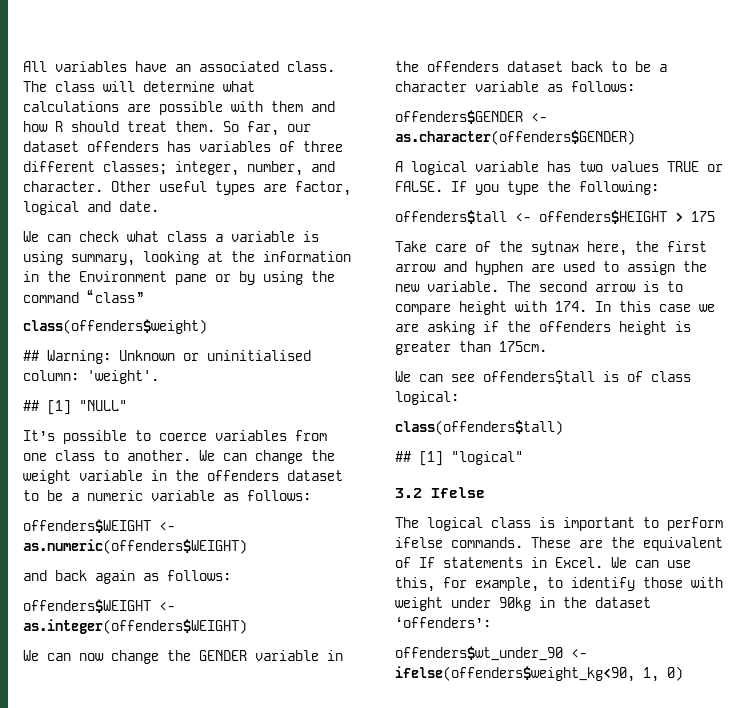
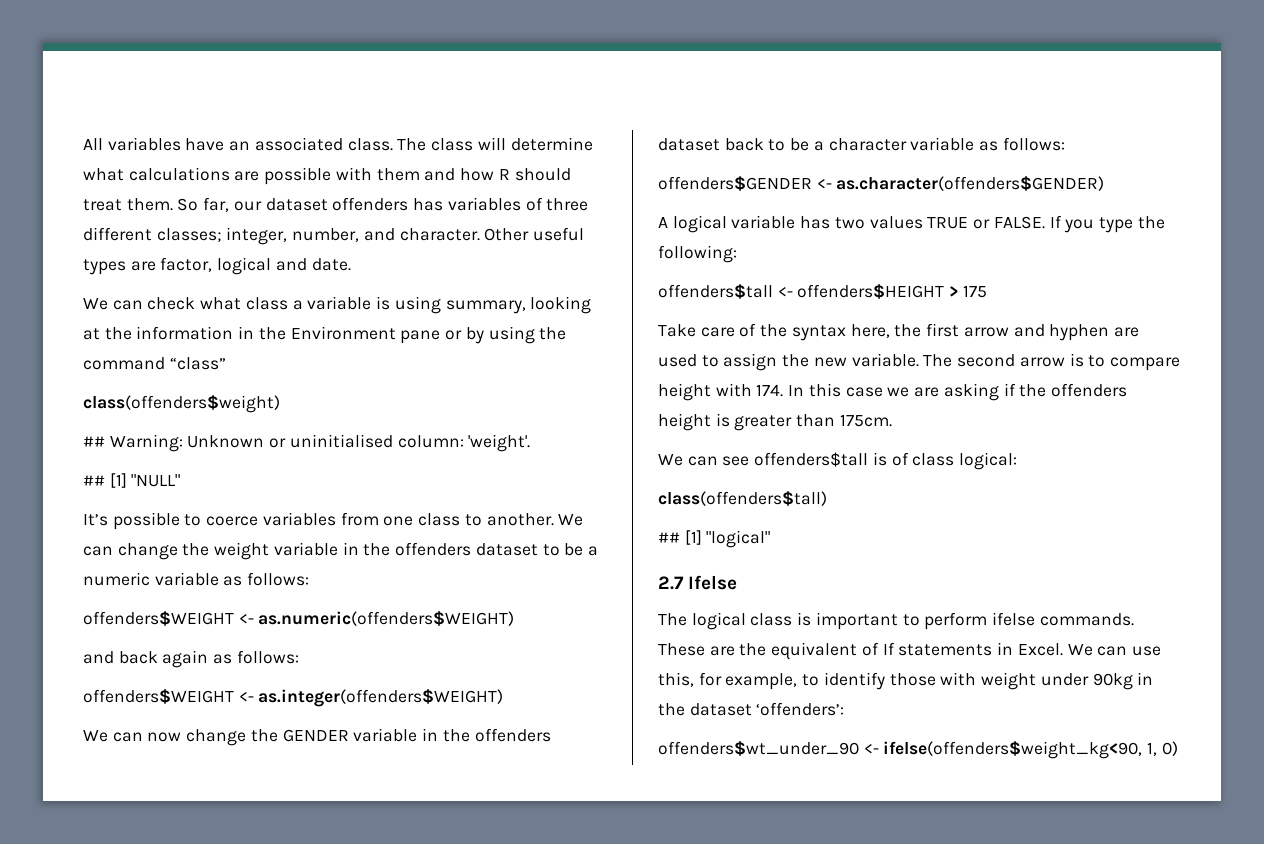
- Take care of the sytnax here, the first arrow and hyphen are used to assign the new variable.
+ Take care of the syntax here, the first arrow and hyphen are used to assign the new variable.
- 3.2 Ifelse
+ 2.7 Ifelse

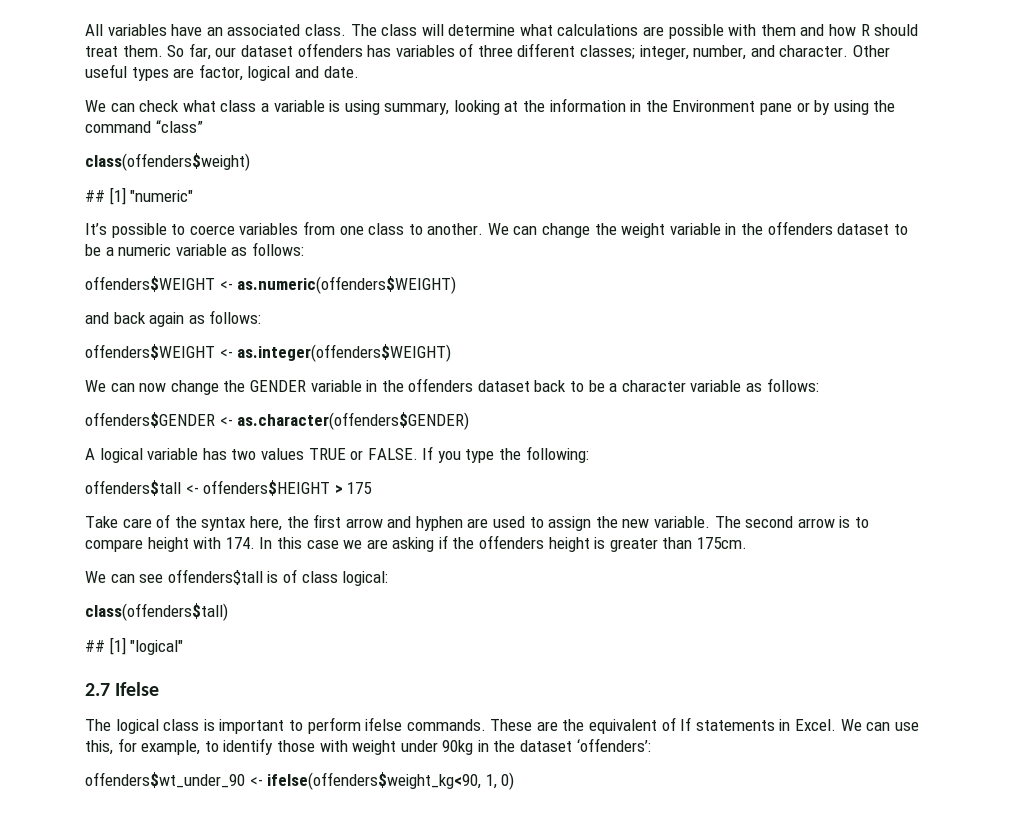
- ## Warning: Unknown or uninitialised column: 'weight'.
- ## [1] "NULL"
+ ## [1] "numeric"

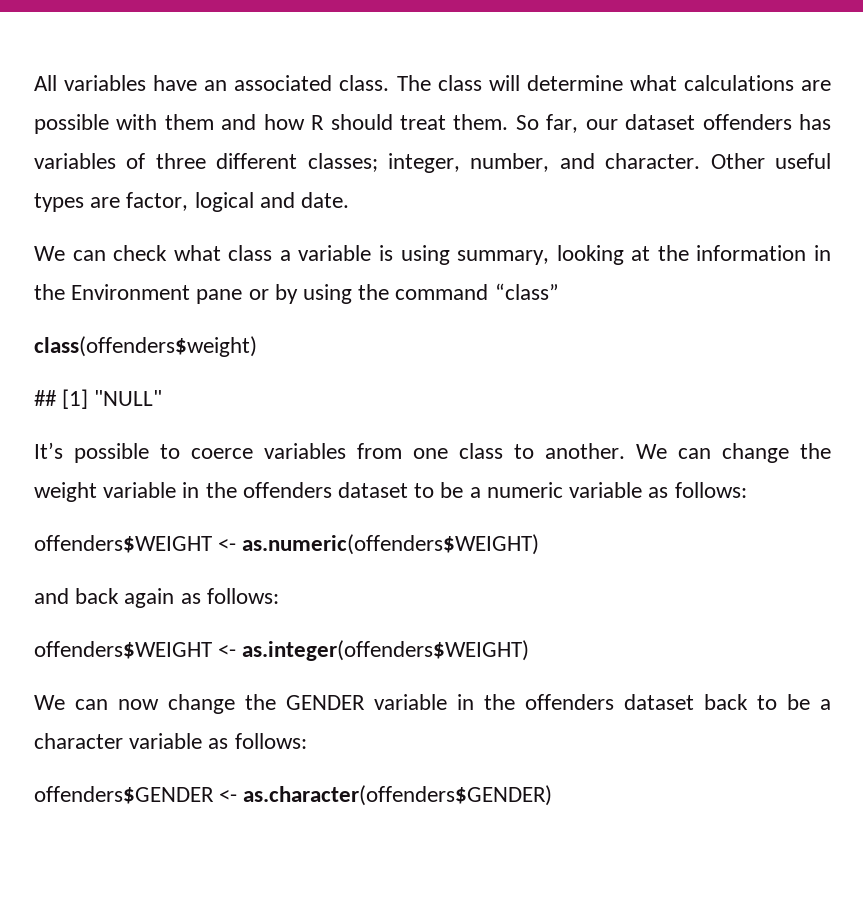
- ## [1] "numeric"
+ ## [1] "NULL"
- A logical variable has two values TRUE or FALSE. If you type the following:
- offenders$tall <- offenders$HEIGHT > 175
- Take care of the syntax here, the first arrow and hyphen are used to assign the new variable. The second arrow is to compare height with 174. In this case we are asking if the offenders height is greater than 175cm.
- We can see offenders$tall is of class logical:
- class(offenders$tall)
- ## [1] "logical"
- 2.7 Ifelse
- The logical class is important to perform ifelse commands. These are the equivalent of If statements in Excel. We can use this, for example, to identify those with weight under 90kg in the dataset ‘offenders’:
- offenders$wt_under_90 <- ifelse(offenders$weight_kg<90, 1, 0)

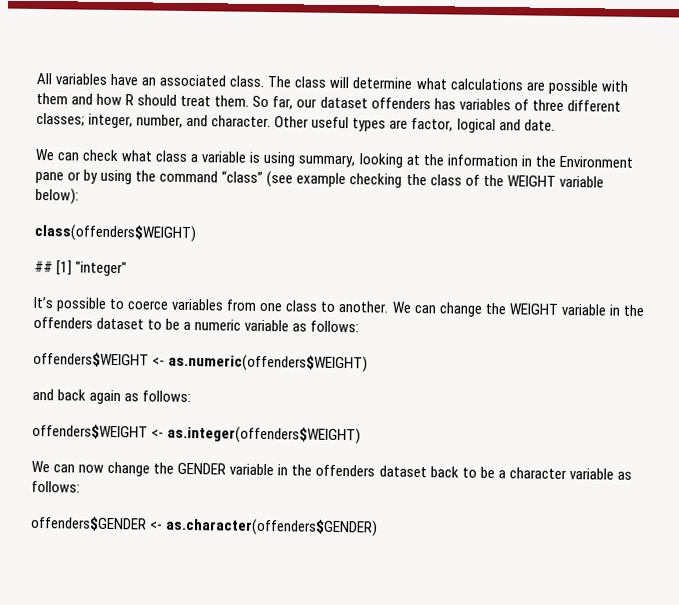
- We can check what class a variable is using summary, looking at the information in the Environment pane or by using the command “class”
- class(offenders$weight)
+ We can check what class a variable is using summary, looking at the information in the Environment pane or by using the command “class” (see example checking the class of the WEIGHT variable below):
+ class(offenders$WEIGHT)
- ## [1] "NULL"
+ ## [1] "integer"
- We can change the weight variable in the offenders dataset to be a numeric variable as follows:
+ We can change the WEIGHT variable in the offenders dataset to be a numeric variable as follows:

